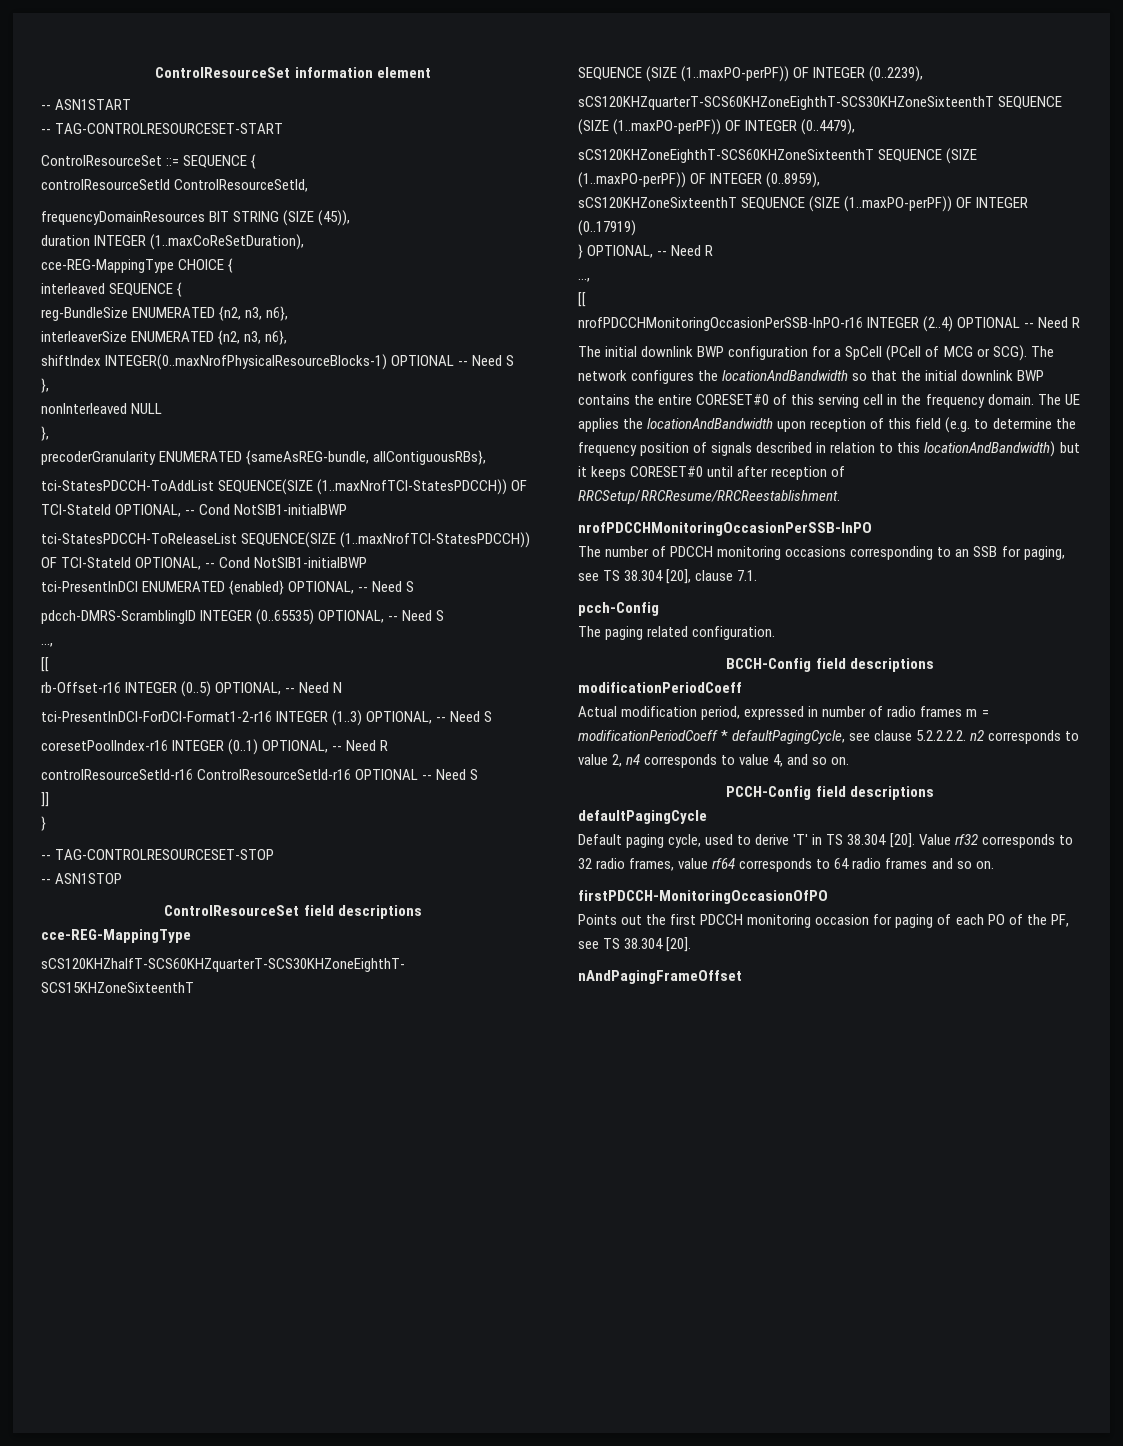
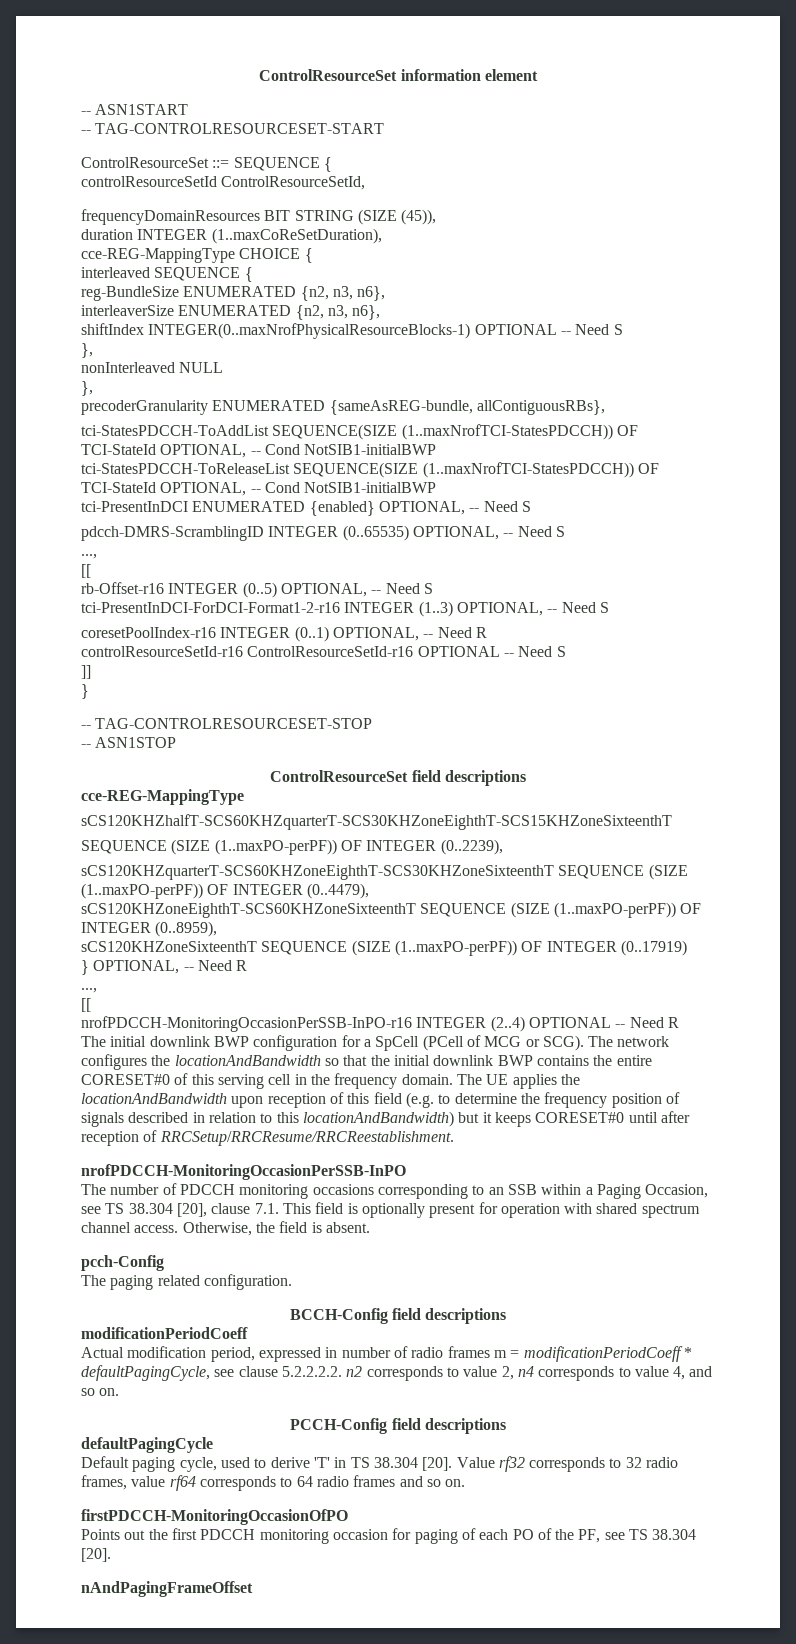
- rb-Offset-r16 INTEGER (0..5) OPTIONAL, -- Need N
+ rb-Offset-r16 INTEGER (0..5) OPTIONAL, -- Need S
- nrofPDCCHMonitoringOccasionPerSSB-InPO-r16 INTEGER (2..4) OPTIONAL -- Need R
+ nrofPDCCH-MonitoringOccasionPerSSB-InPO-r16 INTEGER (2..4) OPTIONAL -- Need R
- nrofPDCCHMonitoringOccasionPerSSB-InPO
+ nrofPDCCH-MonitoringOccasionPerSSB-InPO
- The number of PDCCH monitoring occasions corresponding to an SSB for paging, see TS 38.304 [20], clause 7.1.
+ The number of PDCCH monitoring occasions corresponding to an SSB within a Paging Occasion, see TS 38.304 [20], clause 7.1. This field is optionally present for operation with shared spectrum channel access. Otherwise, the field is absent.

